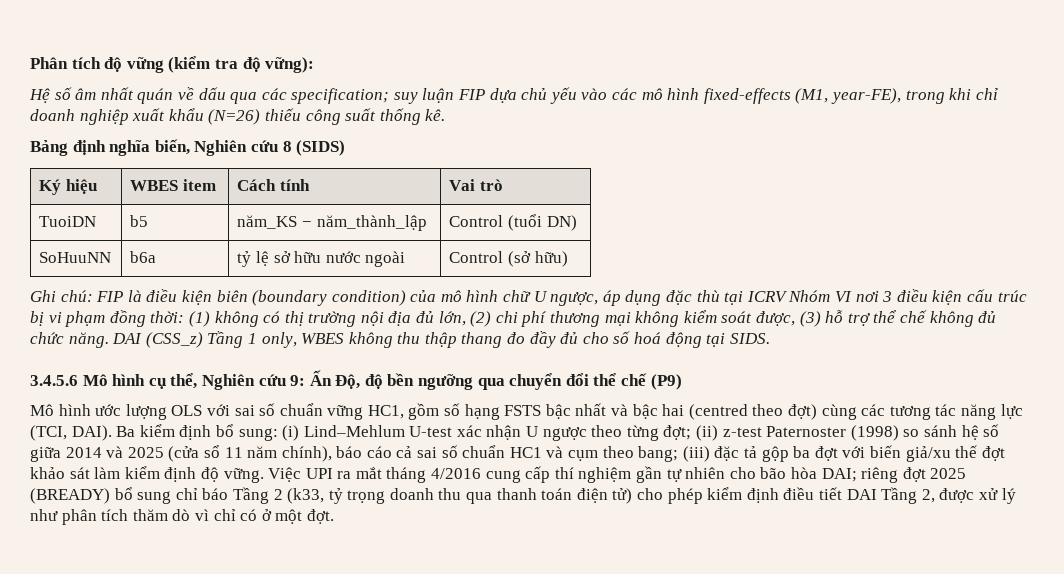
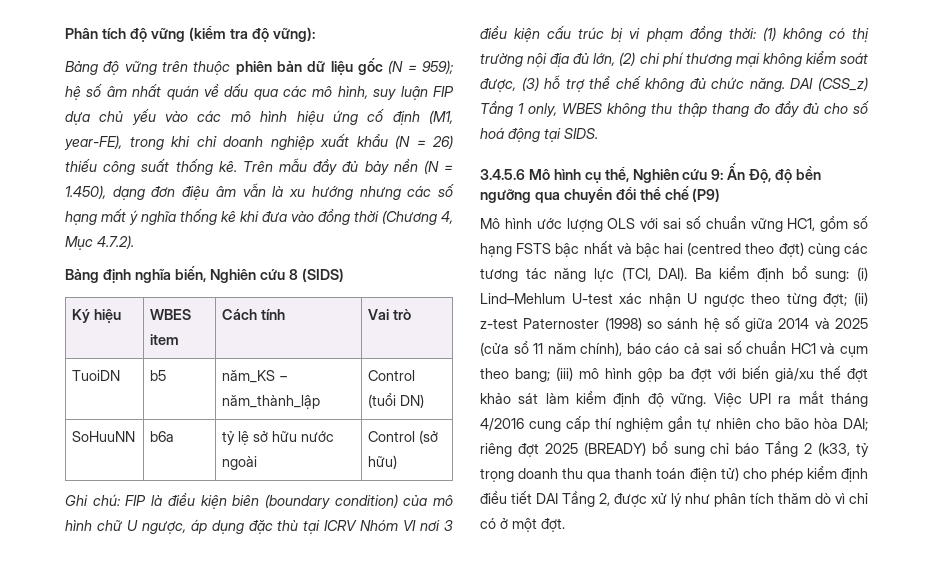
- Hệ số âm nhất quán về dấu qua các specification; suy luận FIP dựa chủ yếu vào các mô hình fixed-effects (M1, year-FE), trong khi chỉ doanh nghiệp xuất khẩu (N=26) thiếu công suất thống kê.
+ Bảng độ vững trên thuộc phiên bản dữ liệu gốc (N = 959); hệ số âm nhất quán về dấu qua các mô hình, suy luận FIP dựa chủ yếu vào các mô hình hiệu ứng cố định (M1, year-FE), trong khi chỉ doanh nghiệp xuất khẩu (N = 26) thiếu công suất thống kê. Trên mẫu đầy đủ bảy nền (N = 1.450), dạng đơn điệu âm vẫn là xu hướng nhưng các số hạng mất ý nghĩa thống kê khi đưa vào đồng thời (Chương 4, Mục 4.7.2).
- Ba kiểm định bổ sung: (i) Lind–Mehlum U-test xác nhận U ngược theo từng đợt; (ii) z-test Paternoster (1998) so sánh hệ số giữa 2014 và 2025 (cửa sổ 11 năm chính), báo cáo cả sai số chuẩn HC1 và cụm theo bang; (iii) đặc tả gộp ba đợt với biến giả/xu thế đợt khảo sát làm kiểm định độ vững.
+ Ba kiểm định bổ sung: (i) Lind–Mehlum U-test xác nhận U ngược theo từng đợt; (ii) z-test Paternoster (1998) so sánh hệ số giữa 2014 và 2025 (cửa sổ 11 năm chính), báo cáo cả sai số chuẩn HC1 và cụm theo bang; (iii) mô hình gộp ba đợt với biến giả/xu thế đợt khảo sát làm kiểm định độ vững.

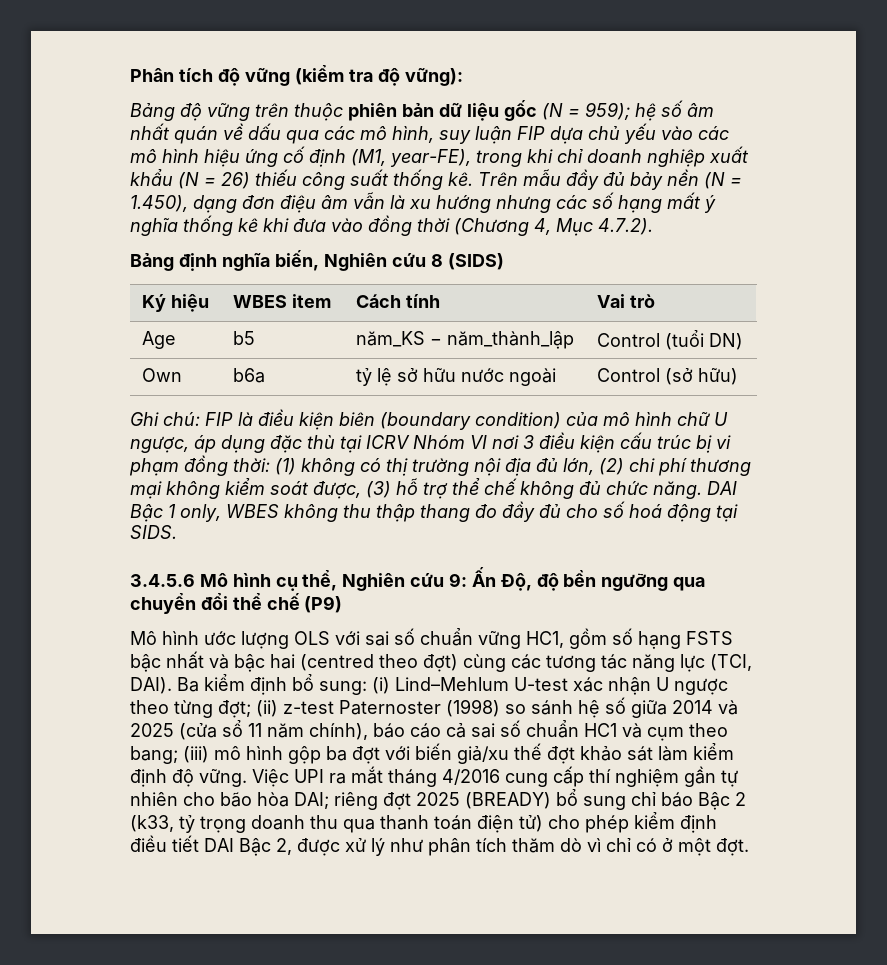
- TuoiDN | b5 | năm_KS − năm_thành_lập | Control (tuổi DN)
+ Age | b5 | năm_KS − năm_thành_lập | Control (tuổi DN)
- SoHuuNN | b6a | tỷ lệ sở hữu nước ngoài | Control (sở hữu)
+ Own | b6a | tỷ lệ sở hữu nước ngoài | Control (sở hữu)
- DAI (CSS_z) Tầng 1 only, WBES không thu thập thang đo đầy đủ cho số hoá động tại SIDS.
+ DAI Bậc 1 only, WBES không thu thập thang đo đầy đủ cho số hoá động tại SIDS.
- Việc UPI ra mắt tháng 4/2016 cung cấp thí nghiệm gần tự nhiên cho bão hòa DAI; riêng đợt 2025 (BREADY) bổ sung chỉ báo Tầng 2 (k33, tỷ trọng doanh thu qua thanh toán điện tử) cho phép kiểm định điều tiết DAI Tầng 2, được xử lý như phân tích thăm dò vì chỉ có ở một đợt.
+ Việc UPI ra mắt tháng 4/2016 cung cấp thí nghiệm gần tự nhiên cho bão hòa DAI; riêng đợt 2025 (BREADY) bổ sung chỉ báo Bậc 2 (k33, tỷ trọng doanh thu qua thanh toán điện tử) cho phép kiểm định điều tiết DAI Bậc 2, được xử lý như phân tích thăm dò vì chỉ có ở một đợt.

